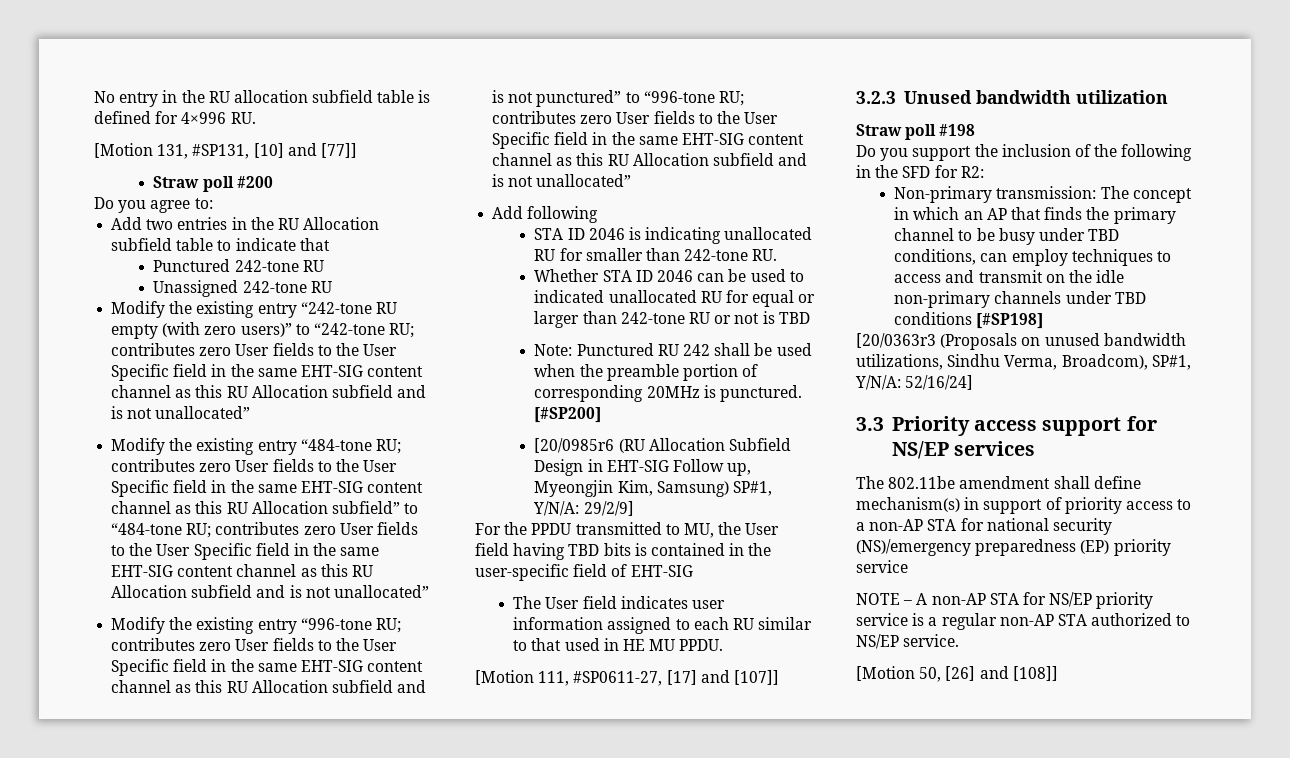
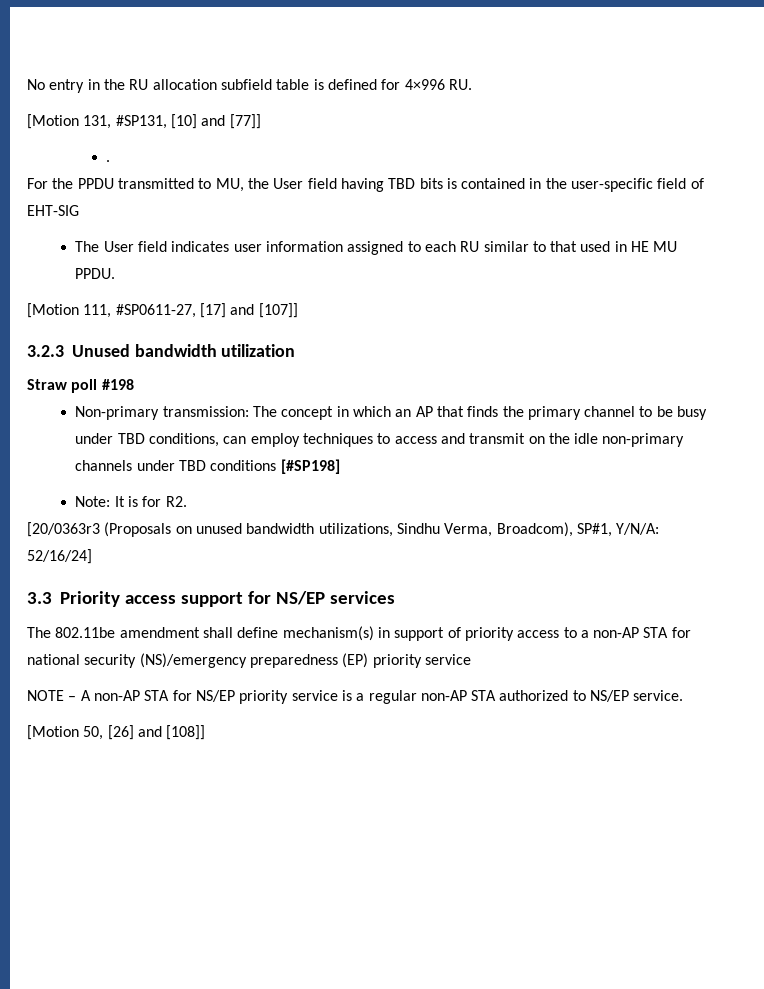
- Straw poll #200
- Do you agree to:
- Add two entries in the RU Allocation subfield table to indicate that
- Punctured 242-tone RU
- Unassigned 242-tone RU
- Modify the existing entry “242-tone RU empty (with zero users)” to “242-tone RU; contributes zero User fields to the User Specific field in the same EHT-SIG content channel as this RU Allocation subfield and is not unallocated”
- Modify the existing entry “484-tone RU; contributes zero User fields to the User Specific field in the same EHT-SIG content channel as this RU Allocation subfield” to “484-tone RU; contributes zero User fields to the User Specific field in the same EHT-SIG content channel as this RU Allocation subfield and is not unallocated”
- Modify the existing entry “996-tone RU; contributes zero User fields to the User Specific field in the same EHT-SIG content channel as this RU Allocation subfield and is not punctured” to “996-tone RU; contributes zero User fields to the User Specific field in the same EHT-SIG content channel as this RU Allocation subfield and is not unallocated”
- Add following
- STA ID 2046 is indicating unallocated RU for smaller than 242-tone RU.
- Whether STA ID 2046 can be used to indicated unallocated RU for equal or larger than 242-tone RU or not is TBD
- Note: Punctured RU 242 shall be used when the preamble portion of corresponding 20MHz is punctured. [#SP200]
- [20/0985r6 (RU Allocation Subfield Design in EHT-SIG Follow up, Myeongjin Kim, Samsung) SP#1, Y/N/A: 29/2/9]
+ .
- Do you support the inclusion of the following in the SFD for R2:
+ Note: It is for R2.

